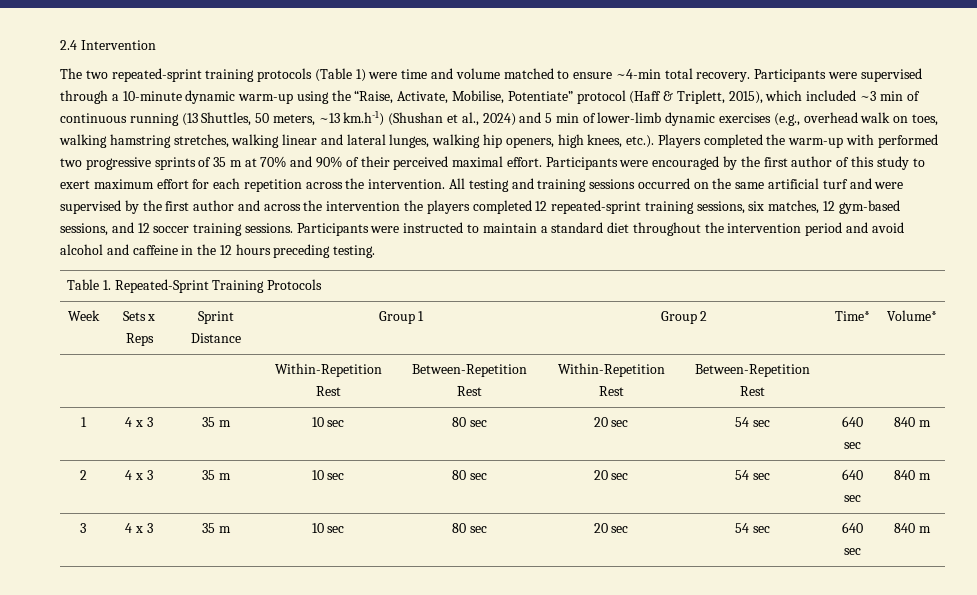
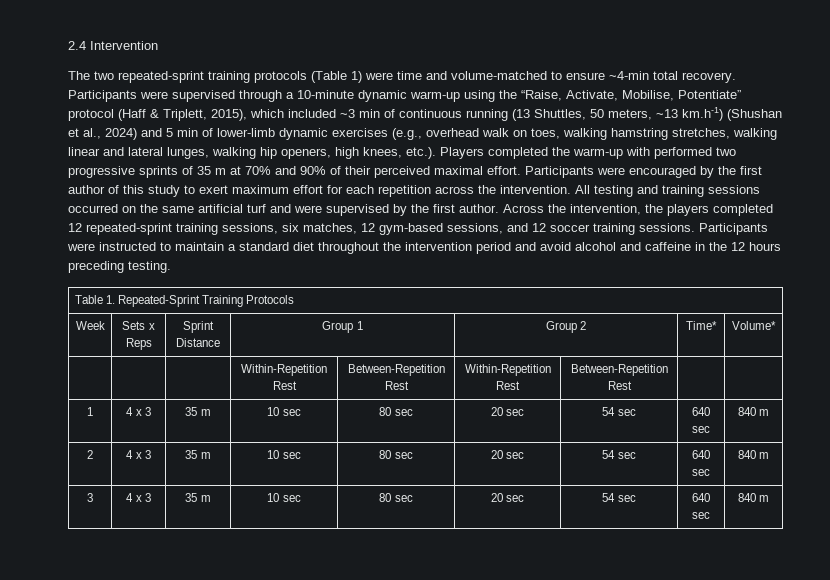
- The two repeated-sprint training protocols (Table 1) were time and volume matched to ensure ~4-min total recovery.
+ The two repeated-sprint training protocols (Table 1) were time and volume-matched to ensure ~4-min total recovery.
- All testing and training sessions occurred on the same artificial turf and were supervised by the first author and across the intervention the players completed 12 repeated-sprint training sessions, six matches, 12 gym-based sessions, and 12 soccer training sessions.
+ All testing and training sessions occurred on the same artificial turf and were supervised by the first author. Across the intervention, the players completed 12 repeated-sprint training sessions, six matches, 12 gym-based sessions, and 12 soccer training sessions.

